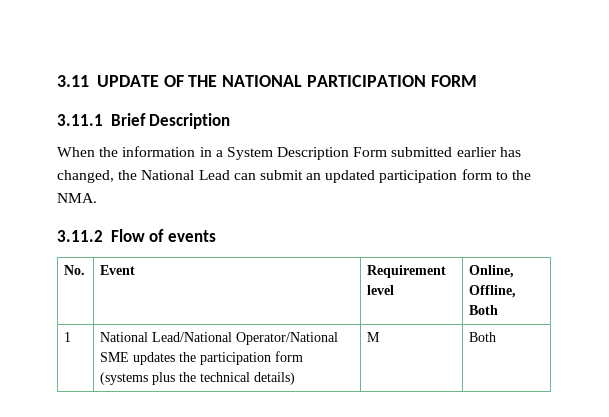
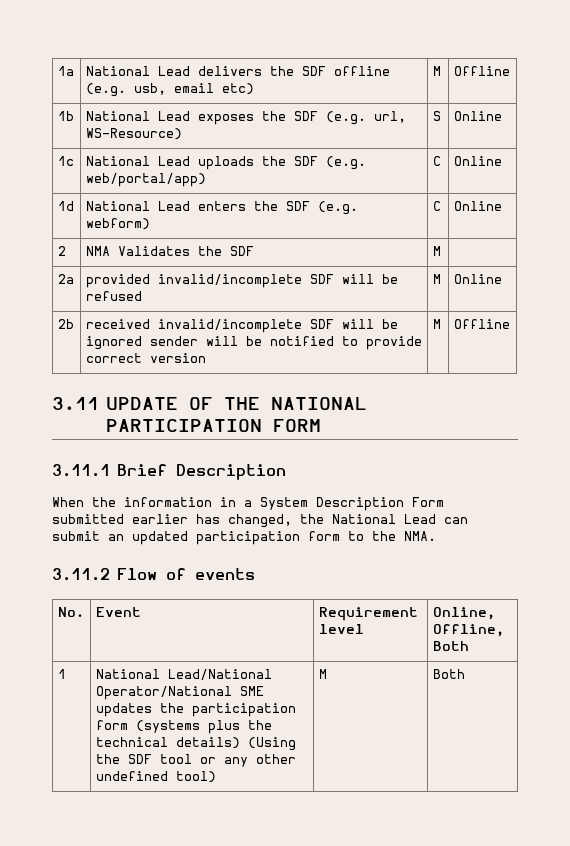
+ 1a | National Lead delivers the SDF offline (e.g. usb, email etc) | M | Offline
+ 1b | National Lead exposes the SDF (e.g. url, WS-Resource) | S | Online
+ 1c | National Lead uploads the SDF (e.g. web/portal/app) | C | Online
+ 1d | National Lead enters the SDF (e.g. webform) | C | Online
+ 2 | NMA Validates the SDF | M |
+ 2a | provided invalid/incomplete SDF will be refused | M | Online
+ 2b | received invalid/incomplete SDF will be ignored sender will be notified to provide correct version | M | Offline
- 1 | National Lead/National Operator/National SME updates the participation form (systems plus the technical details) | M | Both
+ 1 | National Lead/National Operator/National SME updates the participation form (systems plus the technical details) (Using the SDF tool or any other undefined tool) | M | Both

